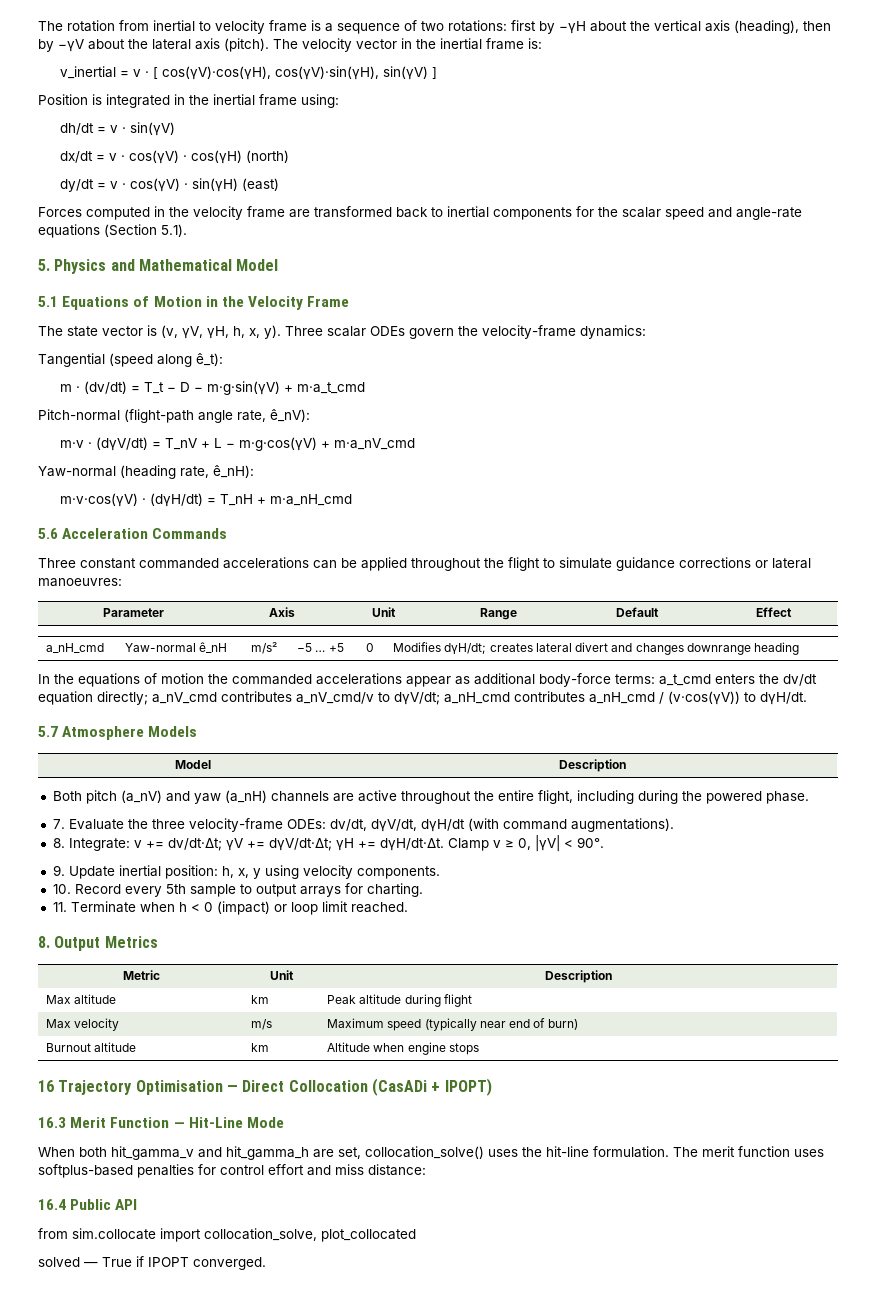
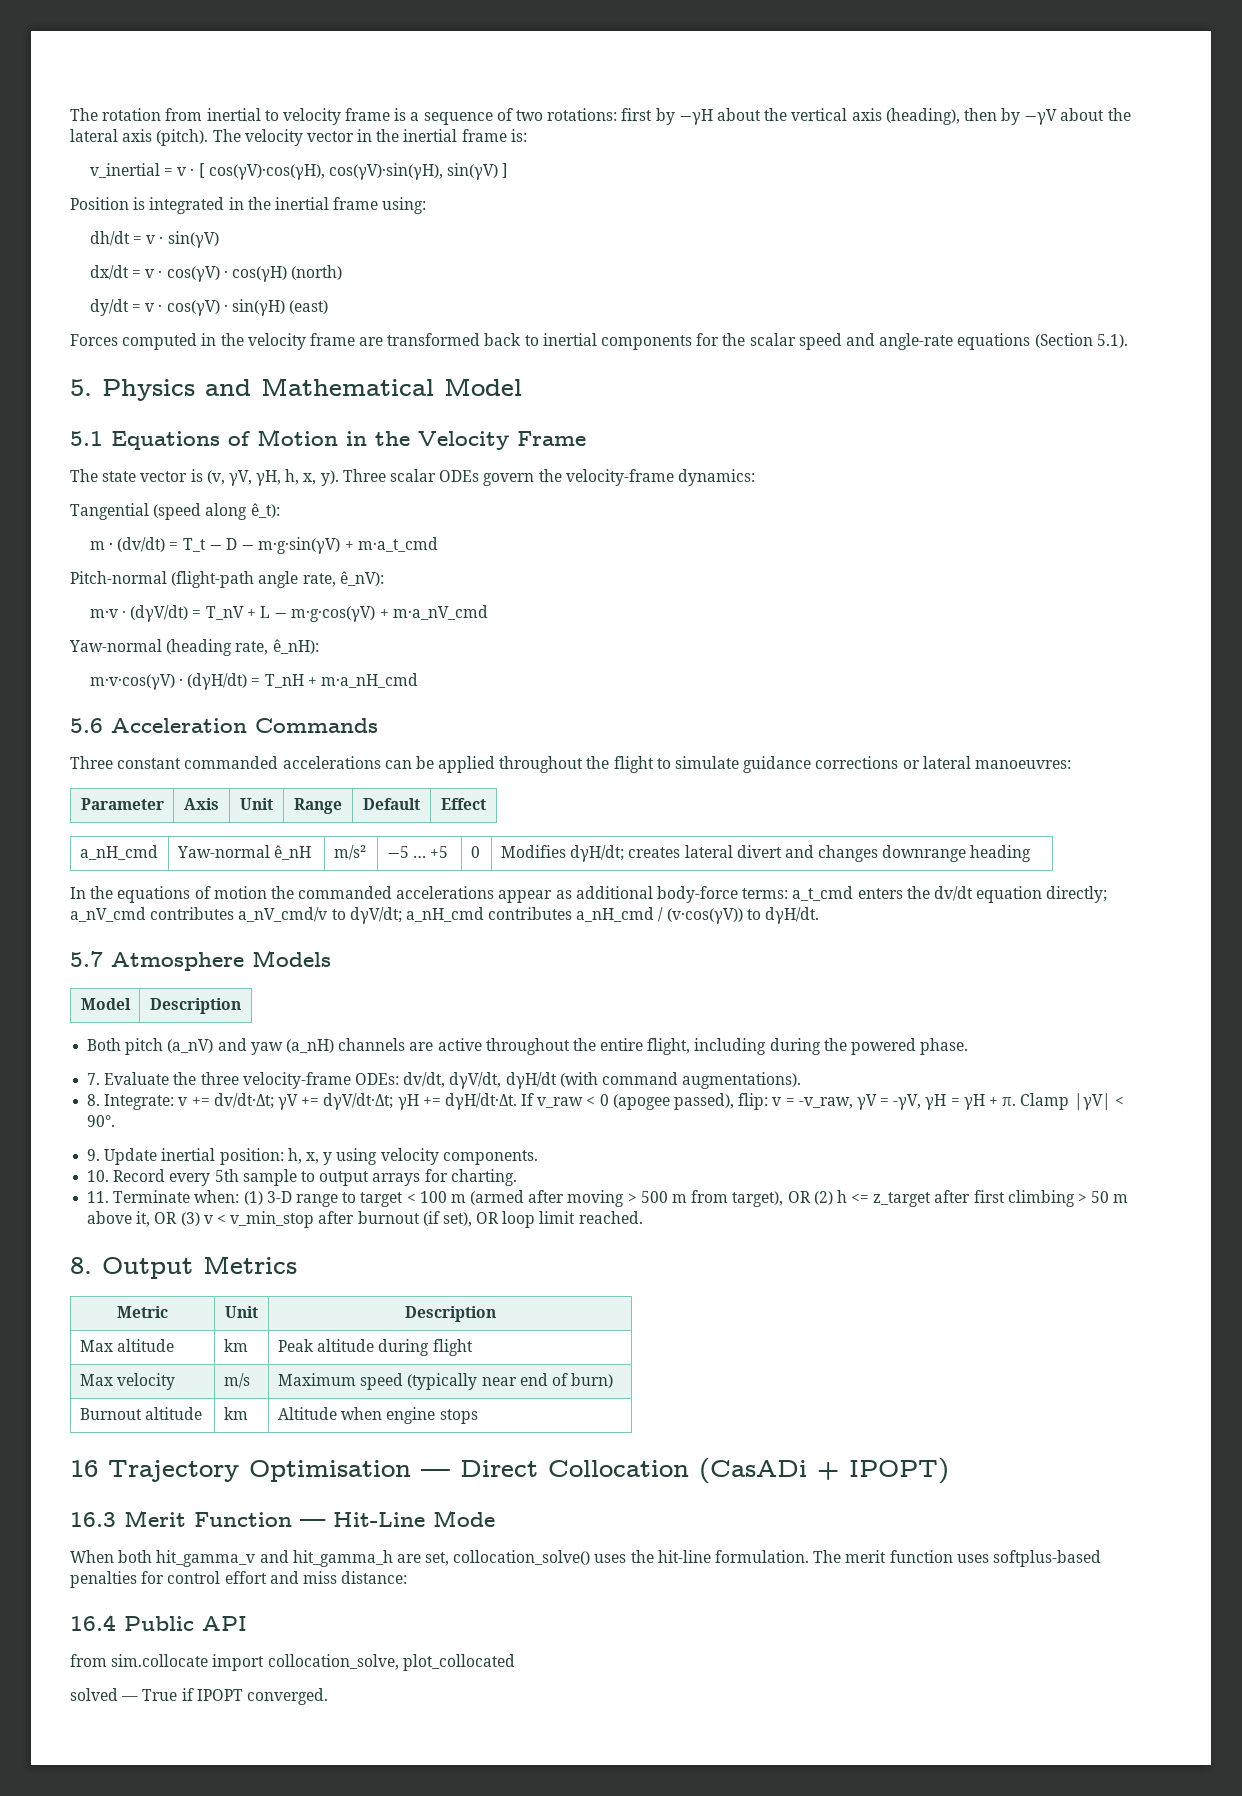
- Clamp v ≥ 0, |γV| < 90°.
+ If v_raw < 0 (apogee passed), flip: v = -v_raw, γV = -γV, γH = γH + π. Clamp |γV| < 90°.
- 11. Terminate when h < 0 (impact) or loop limit reached.
+ 11. Terminate when: (1) 3-D range to target < 100 m (armed after moving > 500 m from target), OR (2) h <= z_target after first climbing > 50 m above it, OR (3) v < v_min_stop after burnout (if set), OR loop limit reached.

